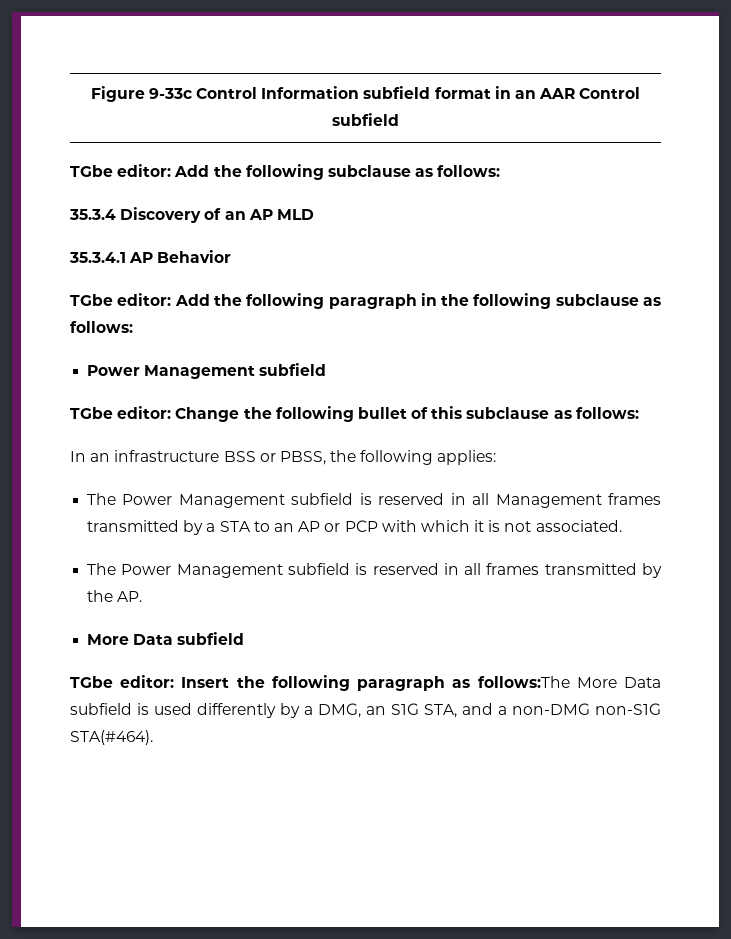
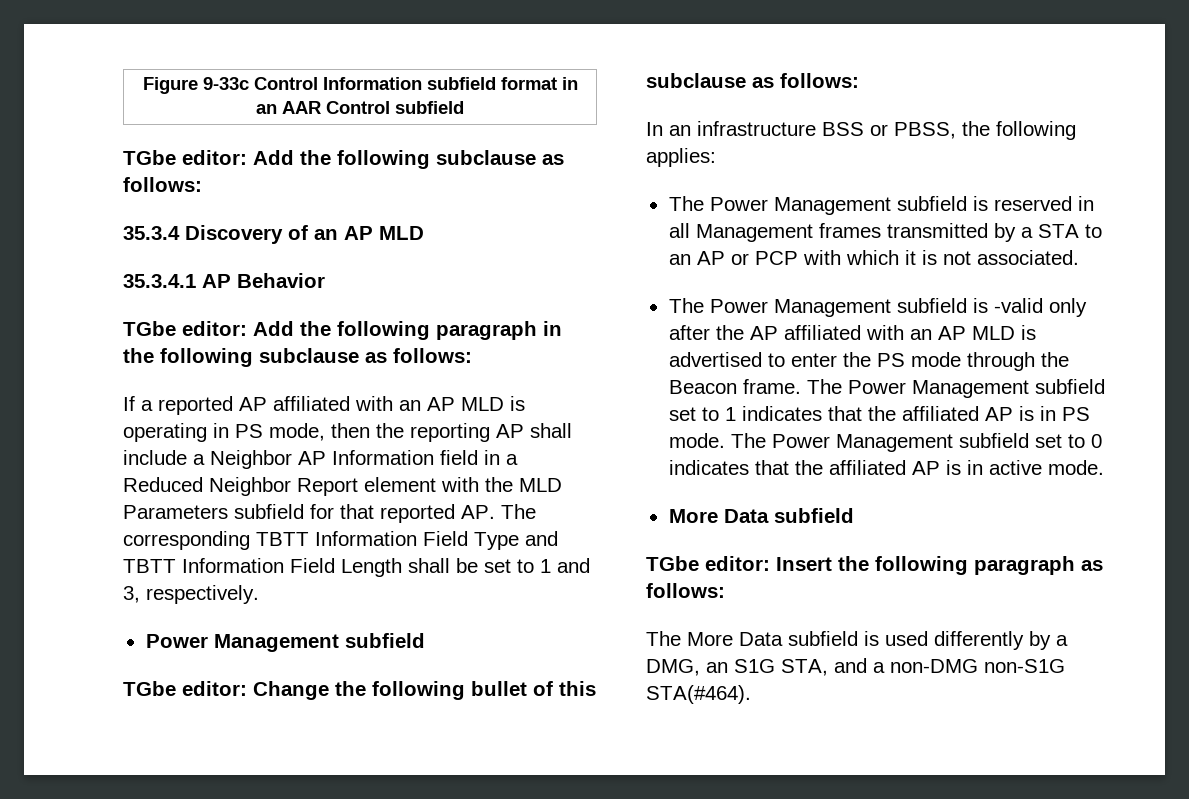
+ If a reported AP affiliated with an AP MLD is operating in PS mode, then the reporting AP shall include a Neighbor AP Information field in a Reduced Neighbor Report element with the MLD Parameters subfield for that reported AP. The corresponding TBTT Information Field Type and TBTT Information Field Length shall be set to 1 and 3, respectively.
- The Power Management subfield is reserved in all frames transmitted by the AP.
+ The Power Management subfield is -valid only after the AP affiliated with an AP MLD is advertised to enter the PS mode through the Beacon frame. The Power Management subfield set to 1 indicates that the affiliated AP is in PS mode. The Power Management subfield set to 0 indicates that the affiliated AP is in active mode.
- TGbe editor: Insert the following paragraph as follows:The More Data subfield is used differently by a DMG, an S1G STA, and a non-DMG non-S1G STA(#464).
+ TGbe editor: Insert the following paragraph as follows:
+ The More Data subfield is used differently by a DMG, an S1G STA, and a non-DMG non-S1G STA(#464).

